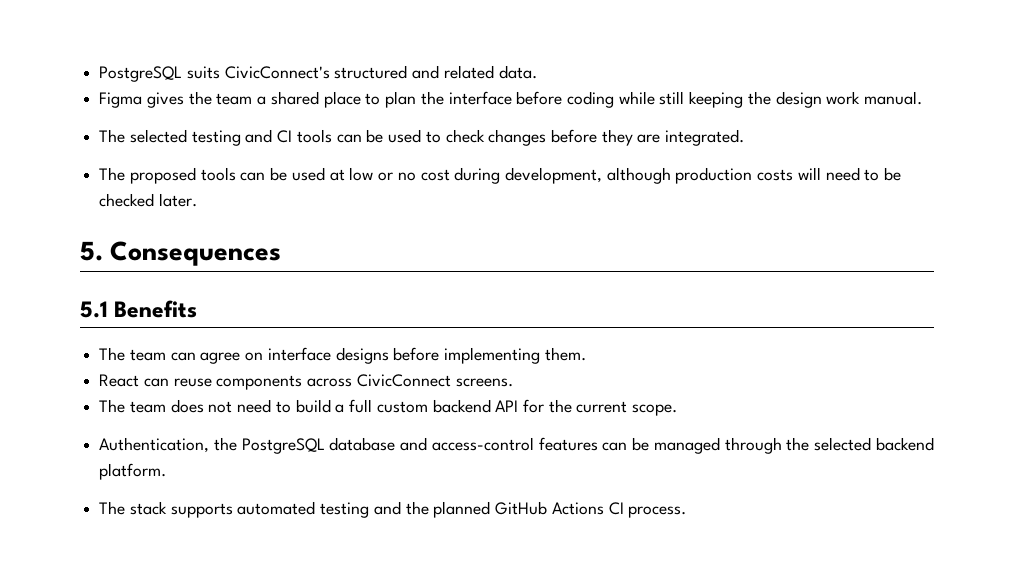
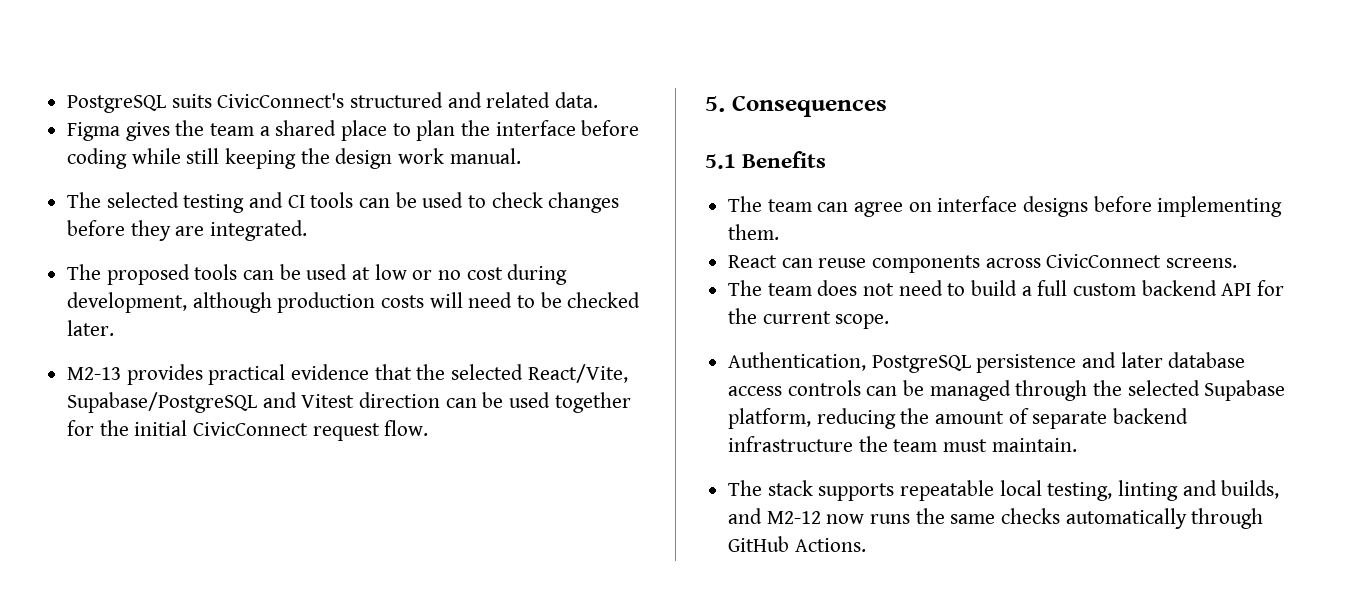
+ M2-13 provides practical evidence that the selected React/Vite, Supabase/PostgreSQL and Vitest direction can be used together for the initial CivicConnect request flow.
- Authentication, the PostgreSQL database and access-control features can be managed through the selected backend platform.
- The stack supports automated testing and the planned GitHub Actions CI process.
+ Authentication, PostgreSQL persistence and later database access controls can be managed through the selected Supabase platform, reducing the amount of separate backend infrastructure the team must maintain.
+ The stack supports repeatable local testing, linting and builds, and M2-12 now runs the same checks automatically through GitHub Actions.

